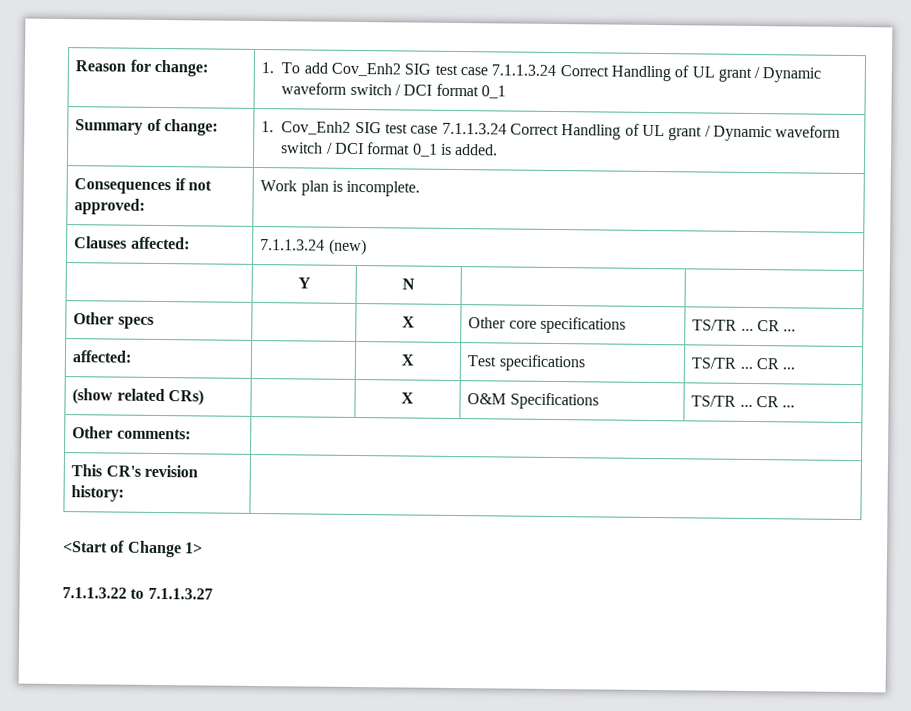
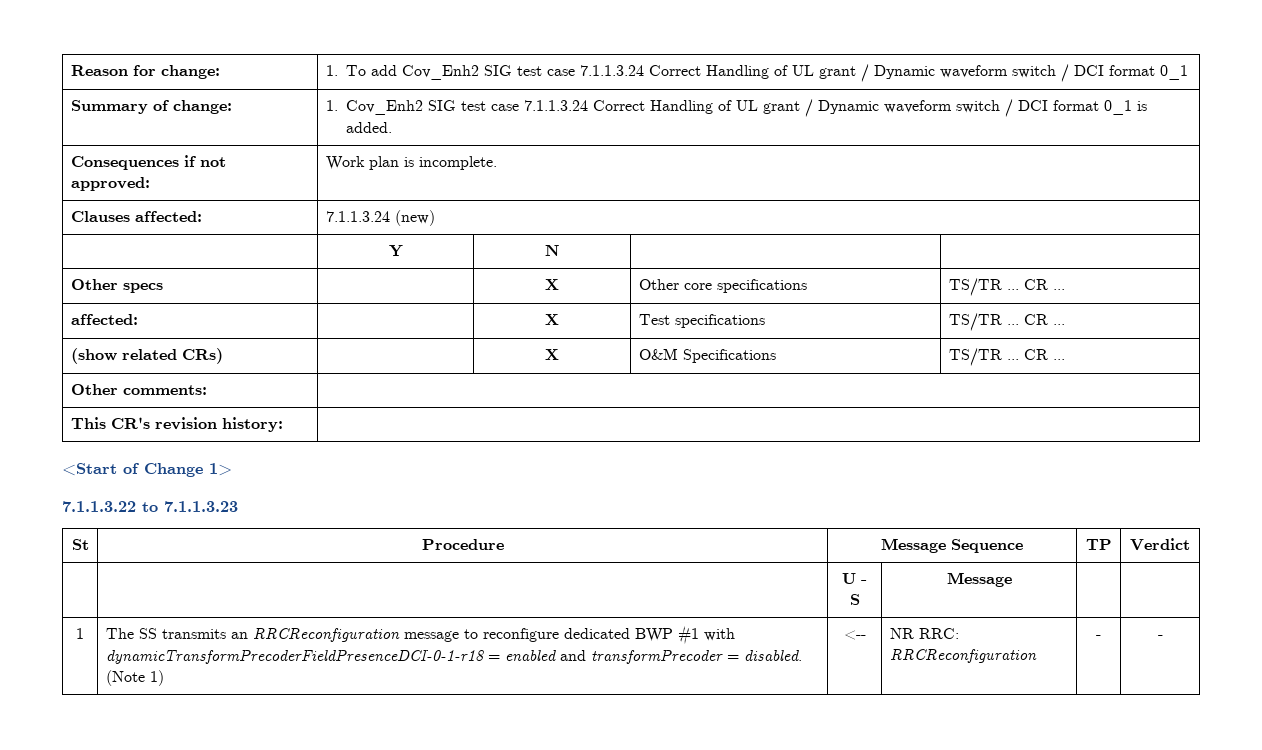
- 7.1.1.3.22 to 7.1.1.3.27
+ 7.1.1.3.22 to 7.1.1.3.23
+ St | Procedure | Message Sequence | TP | Verdict
+ | | U - S | Message | |
+ 1 | The SS transmits an RRCReconfiguration message to reconfigure dedicated BWP #1 with dynamicTransformPrecoderFieldPresenceDCI-0-1-r18 = enabled and transformPrecoder = disabled. (Note 1) | <-- | NR RRC: RRCReconfiguration | - | -

